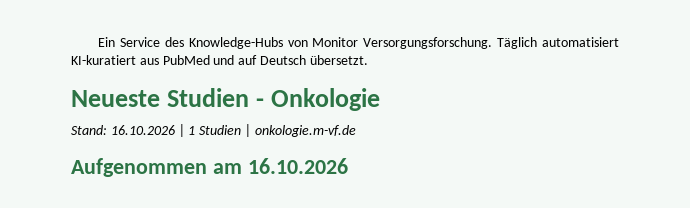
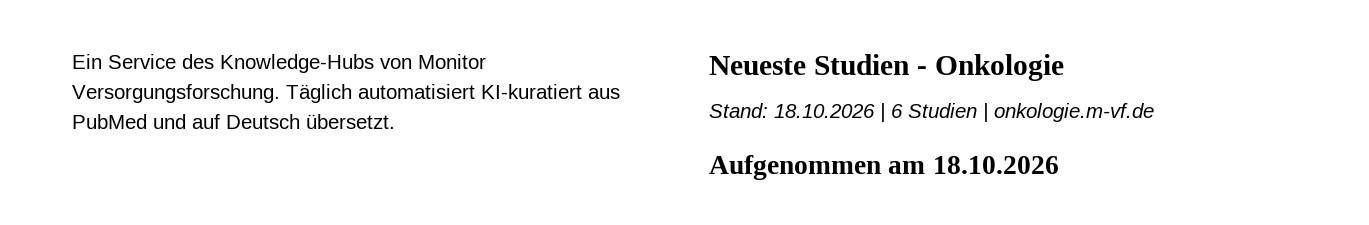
- Stand: 16.10.2026 | 1 Studien | onkologie.m-vf.de
+ Stand: 18.10.2026 | 6 Studien | onkologie.m-vf.de
- Aufgenommen am 16.10.2026
+ Aufgenommen am 18.10.2026

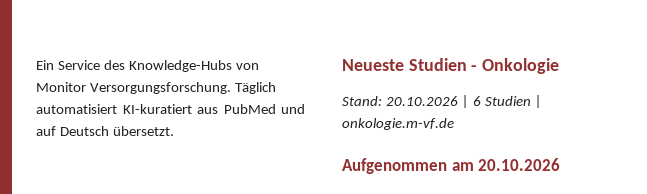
- Stand: 18.10.2026 | 6 Studien | onkologie.m-vf.de
+ Stand: 20.10.2026 | 6 Studien | onkologie.m-vf.de
- Aufgenommen am 18.10.2026
+ Aufgenommen am 20.10.2026

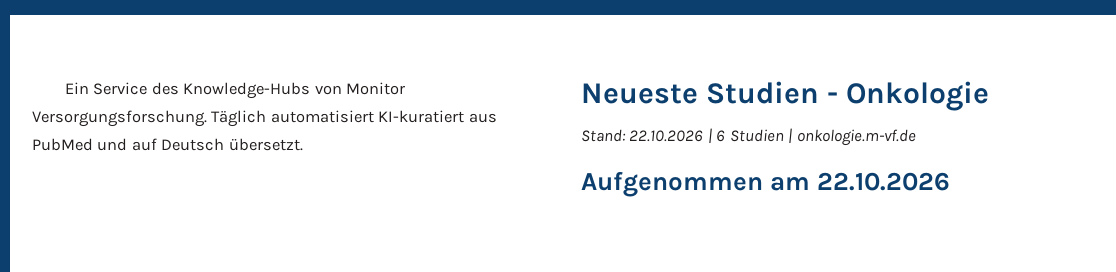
- Stand: 20.10.2026 | 6 Studien | onkologie.m-vf.de
+ Stand: 22.10.2026 | 6 Studien | onkologie.m-vf.de
- Aufgenommen am 20.10.2026
+ Aufgenommen am 22.10.2026

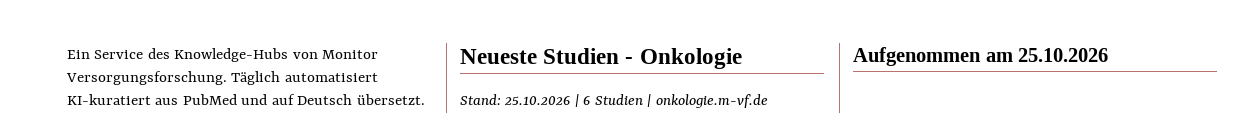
- Stand: 22.10.2026 | 6 Studien | onkologie.m-vf.de
+ Stand: 25.10.2026 | 6 Studien | onkologie.m-vf.de
- Aufgenommen am 22.10.2026
+ Aufgenommen am 25.10.2026

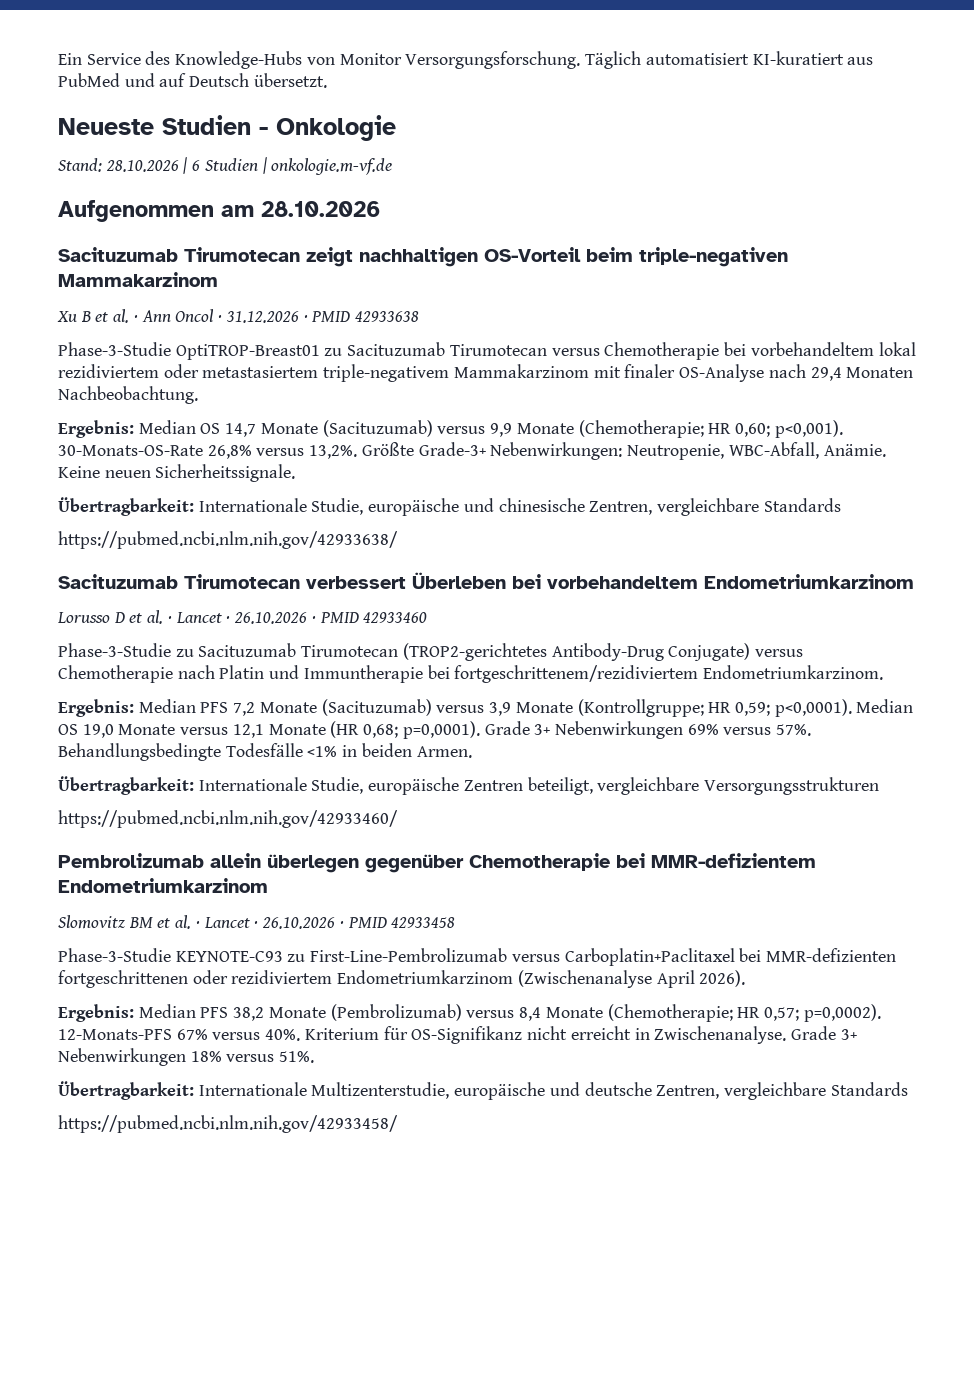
- Stand: 25.10.2026 | 6 Studien | onkologie.m-vf.de
+ Stand: 28.10.2026 | 6 Studien | onkologie.m-vf.de
- Aufgenommen am 25.10.2026
+ Aufgenommen am 28.10.2026
+ Sacituzumab Tirumotecan zeigt nachhaltigen OS-Vorteil beim triple-negativen Mammakarzinom
+ Xu B et al. · Ann Oncol · 31.12.2026 · PMID 42933638
+ Phase-3-Studie OptiTROP-Breast01 zu Sacituzumab Tirumotecan versus Chemotherapie bei vorbehandeltem lokal rezidiviertem oder metastasiertem triple-negativem Mammakarzinom mit finaler OS-Analyse nach 29,4 Monaten Nachbeobachtung.
+ Ergebnis: Median OS 14,7 Monate (Sacituzumab) versus 9,9 Monate (Chemotherapie; HR 0,60; p<0,001). 30-Monats-OS-Rate 26,8% versus 13,2%. Größte Grade-3+ Nebenwirkungen: Neutropenie, WBC-Abfall, Anämie. Keine neuen Sicherheitssignale.
+ Übertragbarkeit: Internationale Studie, europäische und chinesische Zentren, vergleichbare Standards
+ https://pubmed.ncbi.nlm.nih.gov/42933638/
+ Sacituzumab Tirumotecan verbessert Überleben bei vorbehandeltem Endometriumkarzinom
+ Lorusso D et al. · Lancet · 26.10.2026 · PMID 42933460
+ Phase-3-Studie zu Sacituzumab Tirumotecan (TROP2-gerichtetes Antibody-Drug Conjugate) versus Chemotherapie nach Platin und Immuntherapie bei fortgeschrittenem/rezidiviertem Endometriumkarzinom.
+ Ergebnis: Median PFS 7,2 Monate (Sacituzumab) versus 3,9 Monate (Kontrollgruppe; HR 0,59; p<0,0001). Median OS 19,0 Monate versus 12,1 Monate (HR 0,68; p=0,0001). Grade 3+ Nebenwirkungen 69% versus 57%. Behandlungsbedingte Todesfälle <1% in beiden Armen.
+ Übertragbarkeit: Internationale Studie, europäische Zentren beteiligt, vergleichbare Versorgungsstrukturen
+ https://pubmed.ncbi.nlm.nih.gov/42933460/
+ Pembrolizumab allein überlegen gegenüber Chemotherapie bei MMR-defizientem Endometriumkarzinom
+ Slomovitz BM et al. · Lancet · 26.10.2026 · PMID 42933458
+ Phase-3-Studie KEYNOTE-C93 zu First-Line-Pembrolizumab versus Carboplatin+Paclitaxel bei MMR-defizienten fortgeschrittenen oder rezidiviertem Endometriumkarzinom (Zwischenanalyse April 2026).
+ Ergebnis: Median PFS 38,2 Monate (Pembrolizumab) versus 8,4 Monate (Chemotherapie; HR 0,57; p=0,0002). 12-Monats-PFS 67% versus 40%. Kriterium für OS-Signifikanz nicht erreicht in Zwischenanalyse. Grade 3+ Nebenwirkungen 18% versus 51%.
+ Übertragbarkeit: Internationale Multizenterstudie, europäische und deutsche Zentren, vergleichbare Standards
+ https://pubmed.ncbi.nlm.nih.gov/42933458/

